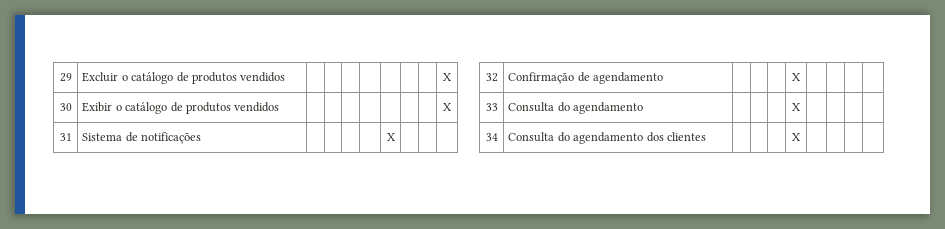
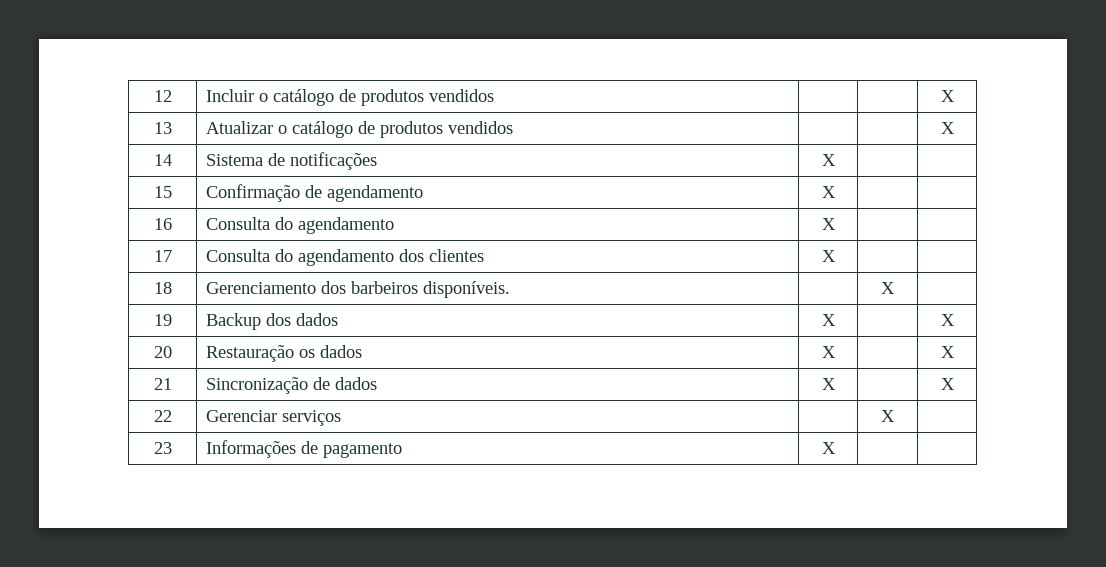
- 29 | Excluir o catálogo de produtos vendidos | | | | | | | | X
- 30 | Exibir o catálogo de produtos vendidos | | | | | | | | X
- 31 | Sistema de notificações | | | | | X | | |
- 32 | Confirmação de agendamento | | | | X | | | |
- 33 | Consulta do agendamento | | | | X | | | |
- 34 | Consulta do agendamento dos clientes | | | | X | | | |
+ 12 | Incluir o catálogo de produtos vendidos | | | X
+ 13 | Atualizar o catálogo de produtos vendidos | | | X
+ 14 | Sistema de notificações | X | |
+ 15 | Confirmação de agendamento | X | |
+ 16 | Consulta do agendamento | X | |
+ 17 | Consulta do agendamento dos clientes | X | |
+ 18 | Gerenciamento dos barbeiros disponíveis. | | X |
+ 19 | Backup dos dados | X | | X
+ 20 | Restauração os dados | X | | X
+ 21 | Sincronização de dados | X | | X
+ 22 | Gerenciar serviços | | X |
+ 23 | Informações de pagamento | X | |

